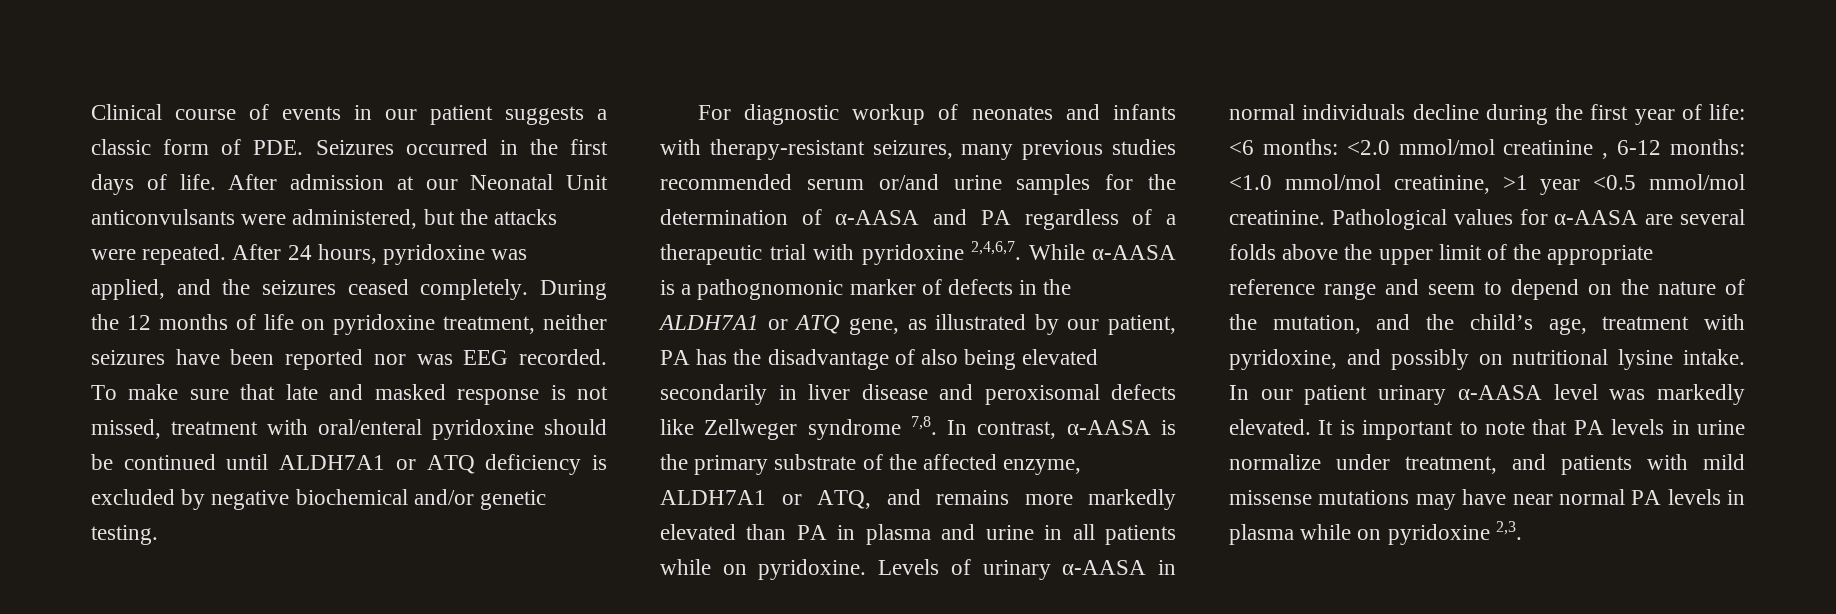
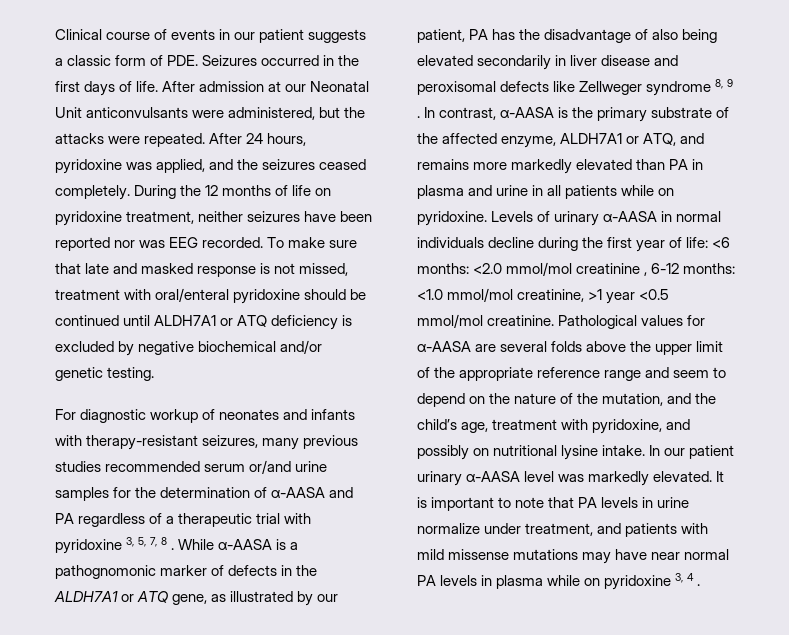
- For diagnostic workup of neonates and infants with therapy-resistant seizures, many previous studies recommended serum or/and urine samples for the determination of α-AASA and PA regardless of a therapeutic trial with pyridoxine 2,4,6,7.
+ For diagnostic workup of neonates and infants with therapy-resistant seizures, many previous studies recommended serum or/and urine samples for the determination of α-AASA and PA regardless of a therapeutic trial with pyridoxine 3, 5, 7, 8 .
- While α-AASA is a pathognomonic marker of defects in the ALDH7A1 or ATQ gene, as illustrated by our patient, PA has the disadvantage of also being elevated secondarily in liver disease and peroxisomal defects like Zellweger syndrome 7,8.
+ While α-AASA is a pathognomonic marker of defects in the ALDH7A1 or ATQ gene, as illustrated by our patient, PA has the disadvantage of also being elevated secondarily in liver disease and peroxisomal defects like Zellweger syndrome 8, 9 .
- It is important to note that PA levels in urine normalize under treatment, and patients with mild missense mutations may have near normal PA levels in plasma while on pyridoxine 2,3.
+ It is important to note that PA levels in urine normalize under treatment, and patients with mild missense mutations may have near normal PA levels in plasma while on pyridoxine 3, 4 .

